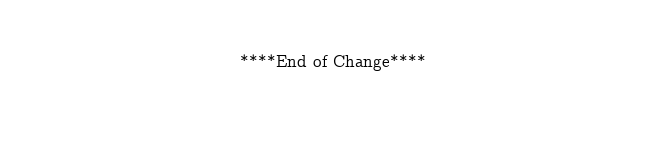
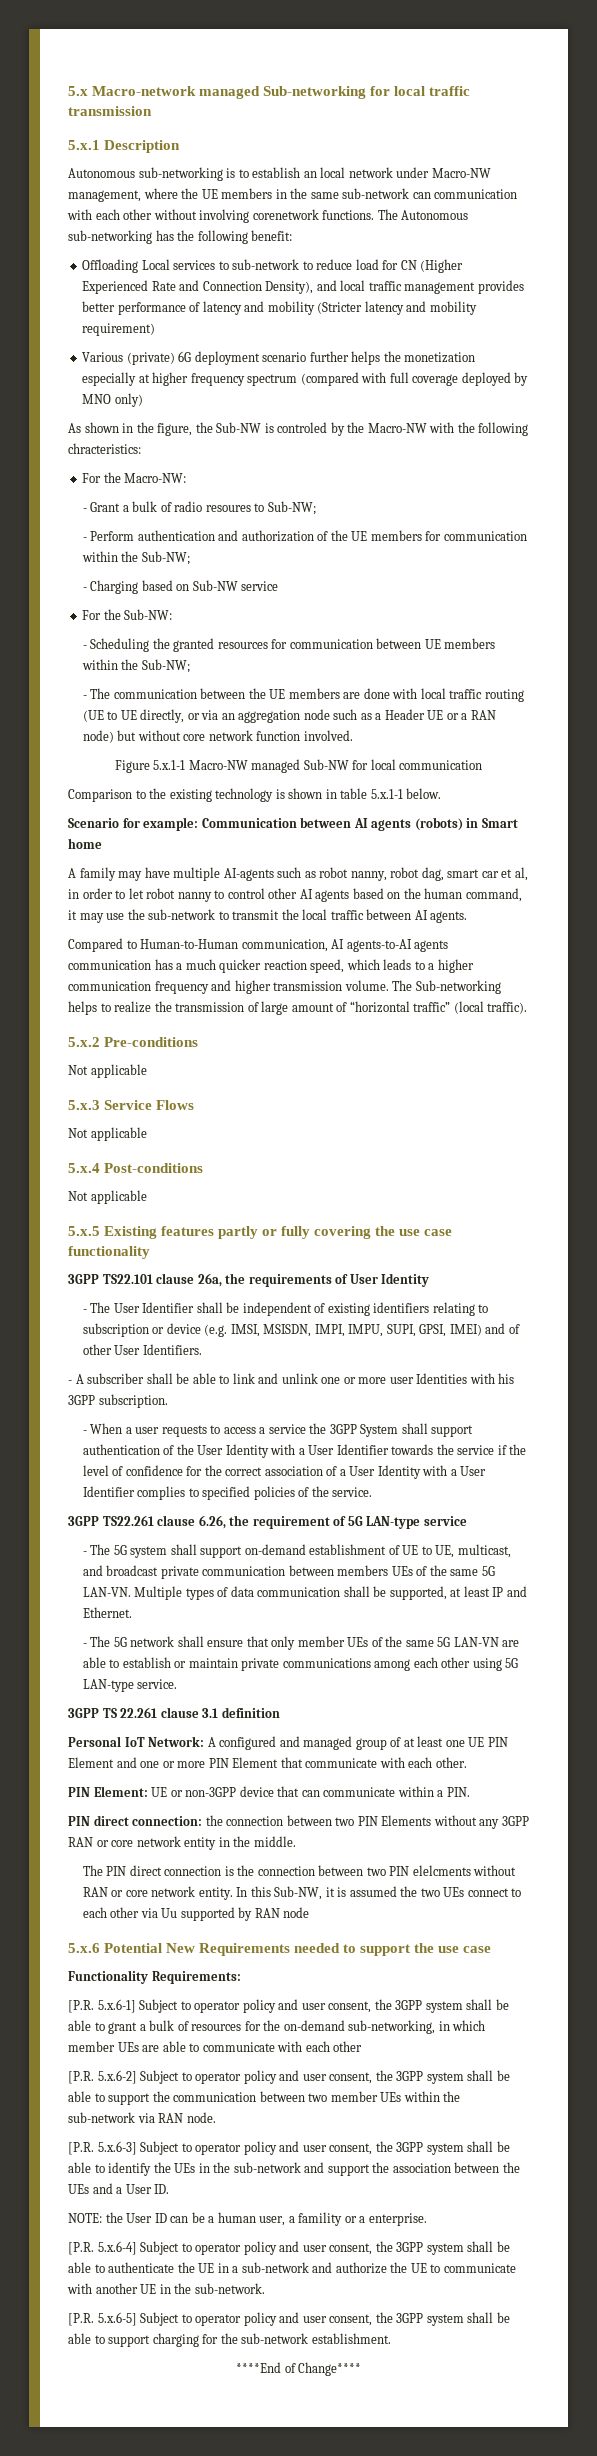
+ 5.x Macro-network managed Sub-networking for local traffic transmission
+ 5.x.1 Description
+ Autonomous sub-networking is to establish an local network under Macro-NW management, where the UE members in the same sub-network can communication with each other without involving corenetwork functions. The Autonomous sub-networking has the following benefit:
+ Offloading Local services to sub-network to reduce load for CN (Higher Experienced Rate and Connection Density), and local traffic management provides better performance of latency and mobility (Stricter latency and mobility requirement)
+ Various (private) 6G deployment scenario further helps the monetization especially at higher frequency spectrum (compared with full coverage deployed by MNO only)
+ As shown in the figure, the Sub-NW is controled by the Macro-NW with the following chracteristics:
+ For the Macro-NW:
+ - Grant a bulk of radio resoures to Sub-NW;
+ - Perform authentication and authorization of the UE members for communication within the Sub-NW;
+ - Charging based on Sub-NW service
+ For the Sub-NW:
+ - Scheduling the granted resources for communication between UE members within the Sub-NW;
+ - The communication between the UE members are done with local traffic routing (UE to UE directly, or via an aggregation node such as a Header UE or a RAN node) but without core network function involved.
+ Figure 5.x.1-1 Macro-NW managed Sub-NW for local communication
+ Comparison to the existing technology is shown in table 5.x.1-1 below.
+ Scenario for example: Communication between AI agents (robots) in Smart home
+ A family may have multiple AI-agents such as robot nanny, robot dag, smart car et al, in order to let robot nanny to control other AI agents based on the human command, it may use the sub-network to transmit the local traffic between AI agents.
+ Compared to Human-to-Human communication, AI agents-to-AI agents communication has a much quicker reaction speed, which leads to a higher communication frequency and higher transmission volume. The Sub-networking helps to realize the transmission of large amount of “horizontal traffic” (local traffic).
+ 5.x.2 Pre-conditions
+ Not applicable
+ 5.x.3 Service Flows
+ Not applicable
+ 5.x.4 Post-conditions
+ Not applicable
+ 5.x.5 Existing features partly or fully covering the use case functionality
+ 3GPP TS22.101 clause 26a, the requirements of User Identity
+ - The User Identifier shall be independent of existing identifiers relating to subscription or device (e.g. IMSI, MSISDN, IMPI, IMPU, SUPI, GPSI, IMEI) and of other User Identifiers.
+ - A subscriber shall be able to link and unlink one or more user Identities with his 3GPP subscription.
+ - When a user requests to access a service the 3GPP System shall support authentication of the User Identity with a User Identifier towards the service if the level of confidence for the correct association of a User Identity with a User Identifier complies to specified policies of the service.
+ 3GPP TS22.261 clause 6.26, the requirement of 5G LAN-type service
+ - The 5G system shall support on-demand establishment of UE to UE, multicast, and broadcast private communication between members UEs of the same 5G LAN-VN. Multiple types of data communication shall be supported, at least IP and Ethernet.
+ - The 5G network shall ensure that only member UEs of the same 5G LAN-VN are able to establish or maintain private communications among each other using 5G LAN-type service.
+ 3GPP TS 22.261 clause 3.1 definition
+ Personal IoT Network: A configured and managed group of at least one UE PIN Element and one or more PIN Element that communicate with each other.
+ PIN Element: UE or non-3GPP device that can communicate within a PIN.
+ PIN direct connection: the connection between two PIN Elements without any 3GPP RAN or core network entity in the middle.
+ The PIN direct connection is the connection between two PIN elelcments without RAN or core network entity. In this Sub-NW, it is assumed the two UEs connect to each other via Uu supported by RAN node
+ 5.x.6 Potential New Requirements needed to support the use case
+ Functionality Requirements:
+ [P.R. 5.x.6-1] Subject to operator policy and user consent, the 3GPP system shall be able to grant a bulk of resources for the on-demand sub-networking, in which member UEs are able to communicate with each other
+ [P.R. 5.x.6-2] Subject to operator policy and user consent, the 3GPP system shall be able to support the communication between two member UEs within the sub-network via RAN node.
+ [P.R. 5.x.6-3] Subject to operator policy and user consent, the 3GPP system shall be able to identify the UEs in the sub-network and support the association between the UEs and a User ID.
+ NOTE: the User ID can be a human user, a famility or a enterprise.
+ [P.R. 5.x.6-4] Subject to operator policy and user consent, the 3GPP system shall be able to authenticate the UE in a sub-network and authorize the UE to communicate with another UE in the sub-network.
+ [P.R. 5.x.6-5] Subject to operator policy and user consent, the 3GPP system shall be able to support charging for the sub-network establishment.

